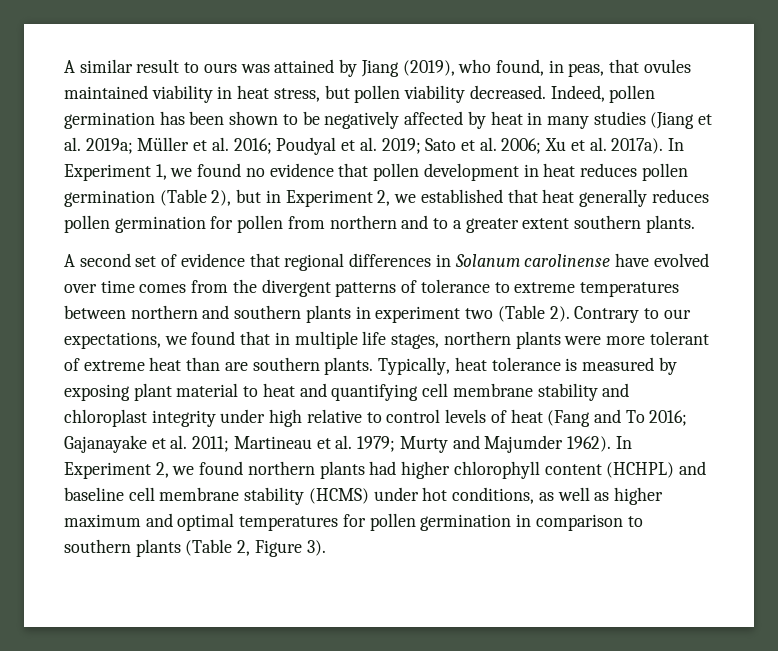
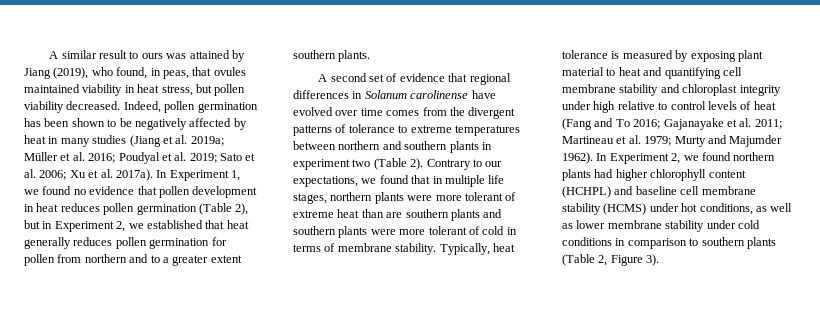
- Contrary to our expectations, we found that in multiple life stages, northern plants were more tolerant of extreme heat than are southern plants.
+ Contrary to our expectations, we found that in multiple life stages, northern plants were more tolerant of extreme heat than are southern plants and southern plants were more tolerant of cold in terms of membrane stability.
- In Experiment 2, we found northern plants had higher chlorophyll content (HCHPL) and baseline cell membrane stability (HCMS) under hot conditions, as well as higher maximum and optimal temperatures for pollen germination in comparison to southern plants (Table 2, Figure 3).
+ In Experiment 2, we found northern plants had higher chlorophyll content (HCHPL) and baseline cell membrane stability (HCMS) under hot conditions, as well as lower membrane stability under cold conditions in comparison to southern plants (Table 2, Figure 3).

